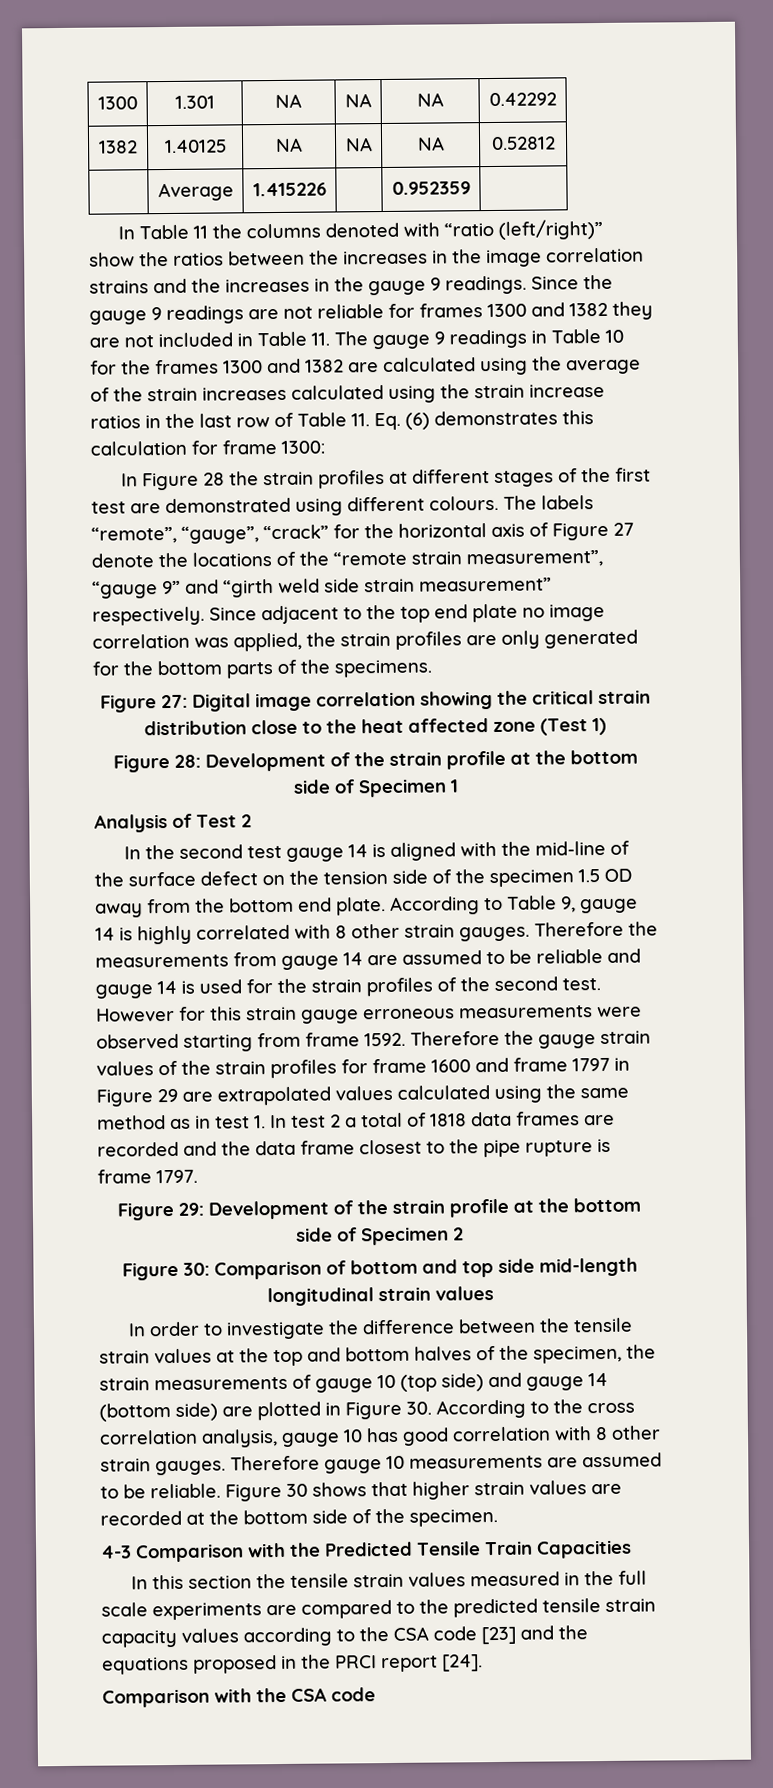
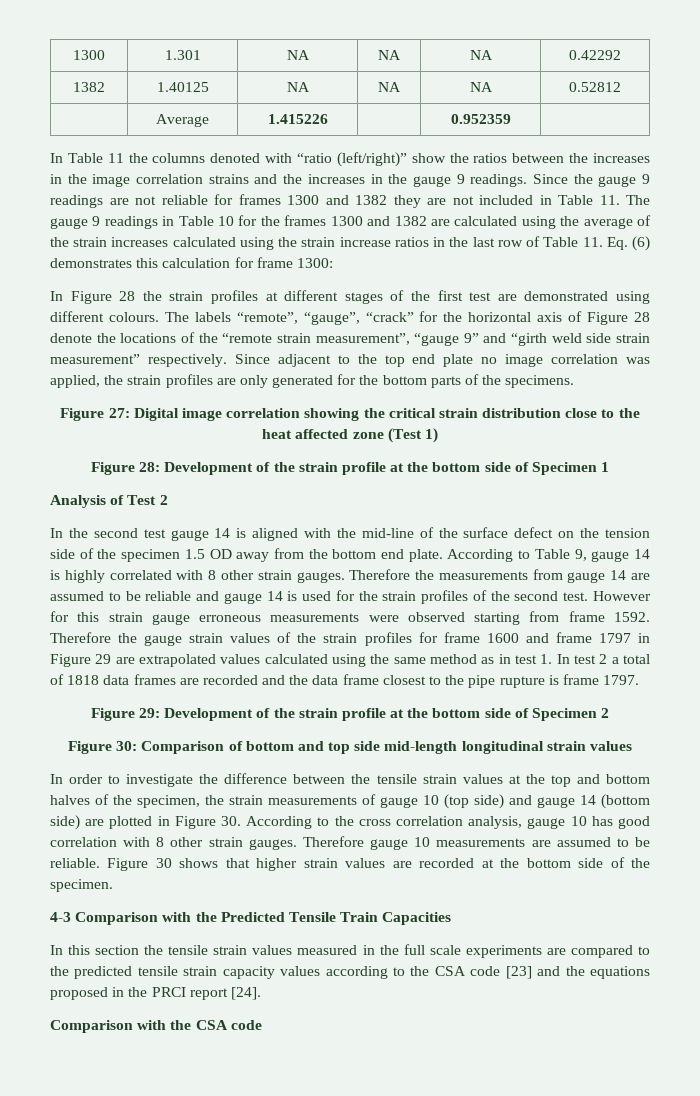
- The labels “remote”, “gauge”, “crack” for the horizontal axis of Figure 27 denote the locations of the “remote strain measurement”, “gauge 9” and “girth weld side strain measurement” respectively.
+ The labels “remote”, “gauge”, “crack” for the horizontal axis of Figure 28 denote the locations of the “remote strain measurement”, “gauge 9” and “girth weld side strain measurement” respectively.

